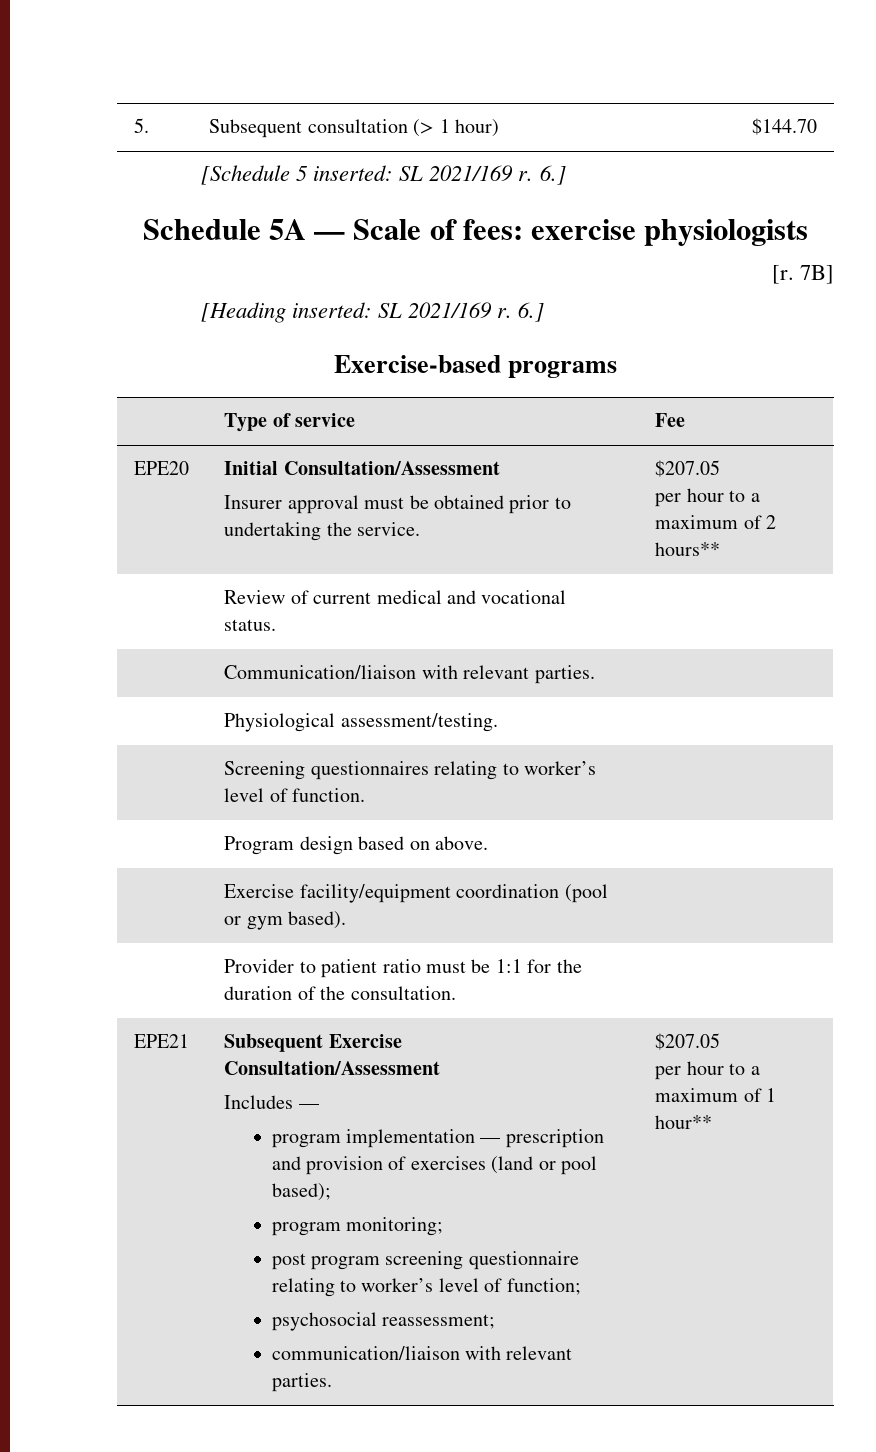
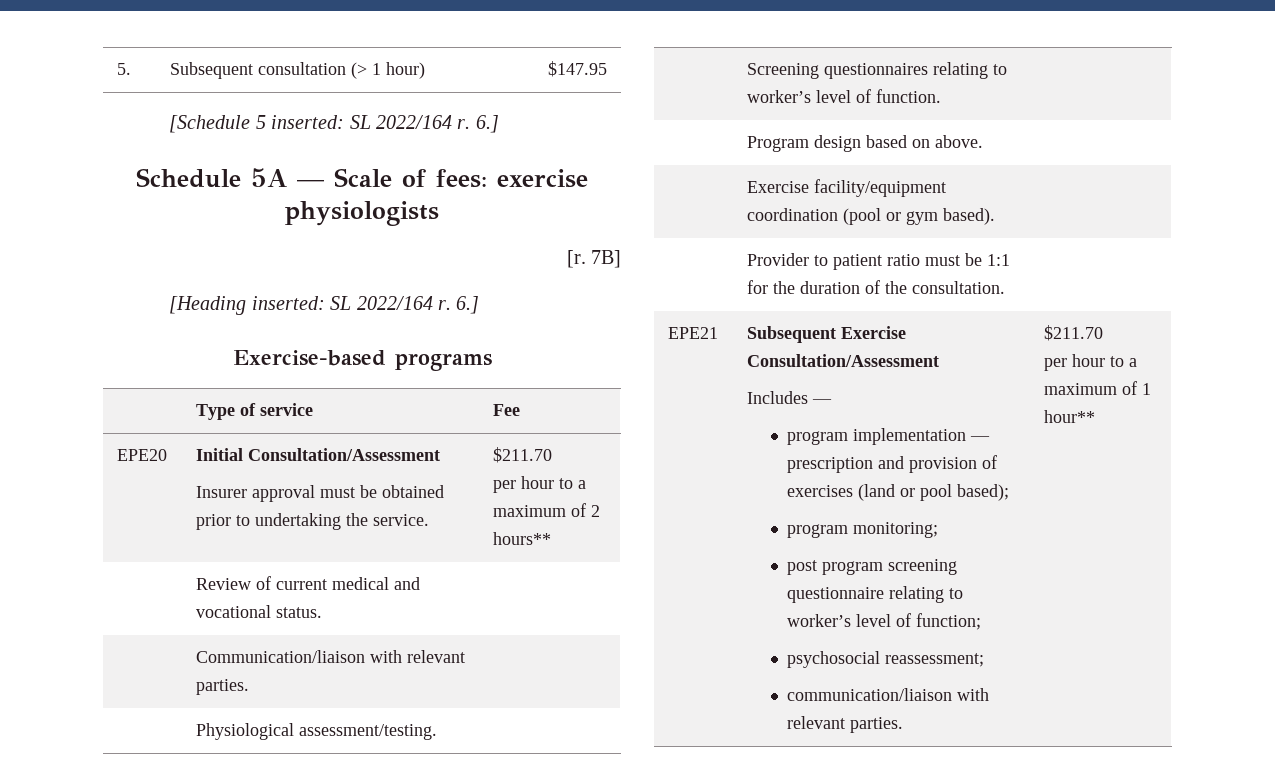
- 5. | Subsequent consultation (> 1 hour) | $144.70
+ 5. | Subsequent consultation (> 1 hour) | $147.95
- [Schedule 5 inserted: SL 2021/169 r.
+ [Schedule 5 inserted: SL 2022/164 r.
- [Heading inserted: SL 2021/169 r.
+ [Heading inserted: SL 2022/164 r.
  EPE20 | Initial Consultation/Assessment
- Insurer approval must be obtained prior to undertaking the service. | $207.05
+ Insurer approval must be obtained prior to undertaking the service. | $211.70
- communication/liaison with relevant parties. | $207.05
+ communication/liaison with relevant parties. | $211.70

